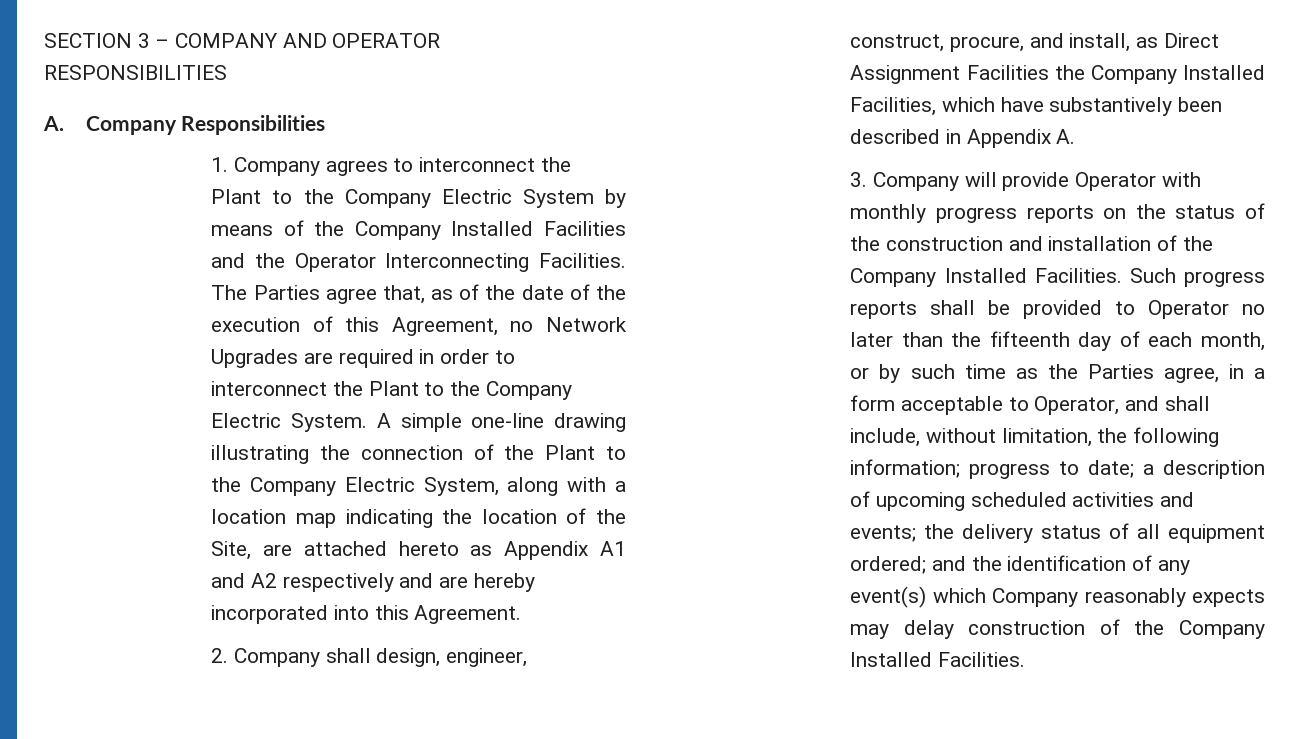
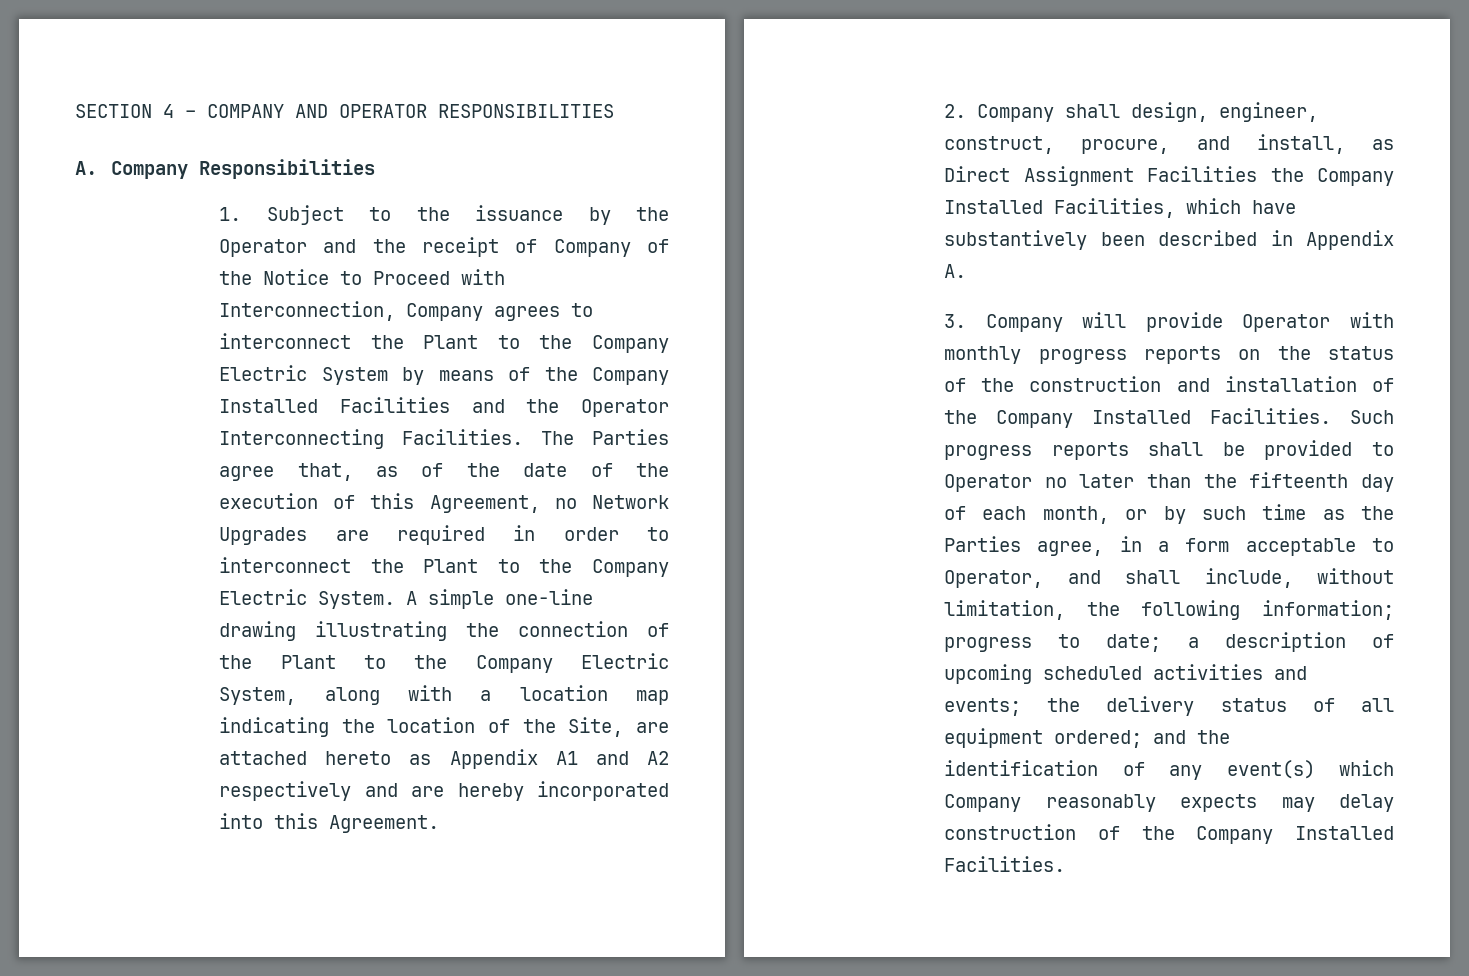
- SECTION 3 – COMPANY AND OPERATOR RESPONSIBILITIES
+ SECTION 4 – COMPANY AND OPERATOR RESPONSIBILITIES
- 1. Company agrees to interconnect the Plant to the Company Electric System by means of the Company Installed Facilities and the Operator Interconnecting Facilities.
+ 1. Subject to the issuance by the Operator and the receipt of Company of the Notice to Proceed with Interconnection, Company agrees to interconnect the Plant to the Company Electric System by means of the Company Installed Facilities and the Operator Interconnecting Facilities.

